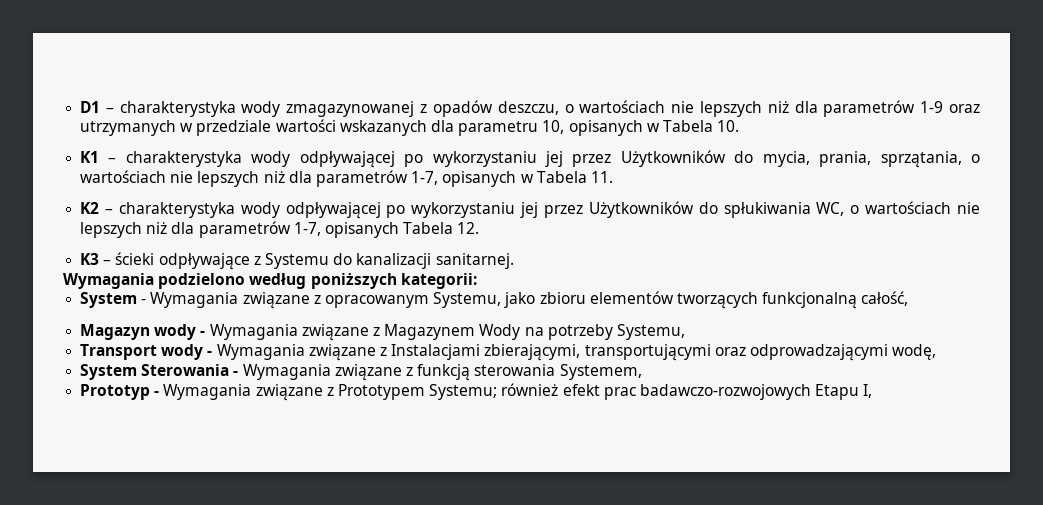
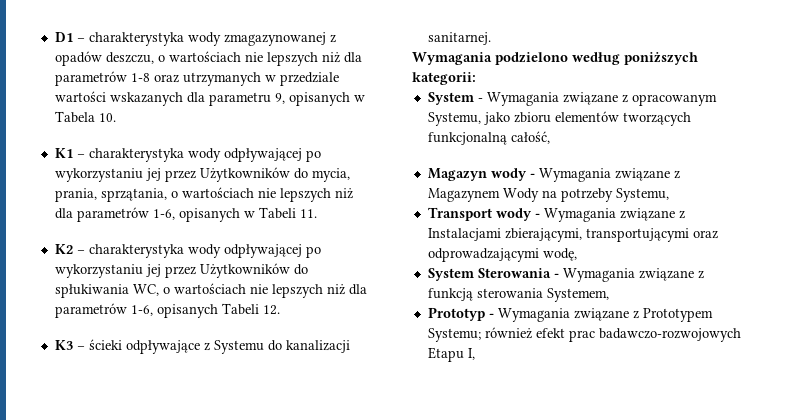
- D1 – charakterystyka wody zmagazynowanej z opadów deszczu, o wartościach nie lepszych niż dla parametrów 1-9 oraz utrzymanych w przedziale wartości wskazanych dla parametru 10, opisanych w Tabela 10.
+ D1 – charakterystyka wody zmagazynowanej z opadów deszczu, o wartościach nie lepszych niż dla parametrów 1-8 oraz utrzymanych w przedziale wartości wskazanych dla parametru 9, opisanych w Tabela 10.
- K1 – charakterystyka wody odpływającej po wykorzystaniu jej przez Użytkowników do mycia, prania, sprzątania, o wartościach nie lepszych niż dla parametrów 1-7, opisanych w Tabela 11.
+ K1 – charakterystyka wody odpływającej po wykorzystaniu jej przez Użytkowników do mycia, prania, sprzątania, o wartościach nie lepszych niż dla parametrów 1-6, opisanych w Tabeli 11.
- K2 – charakterystyka wody odpływającej po wykorzystaniu jej przez Użytkowników do spłukiwania WC, o wartościach nie lepszych niż dla parametrów 1-7, opisanych Tabela 12.
+ K2 – charakterystyka wody odpływającej po wykorzystaniu jej przez Użytkowników do spłukiwania WC, o wartościach nie lepszych niż dla parametrów 1-6, opisanych Tabeli 12.

